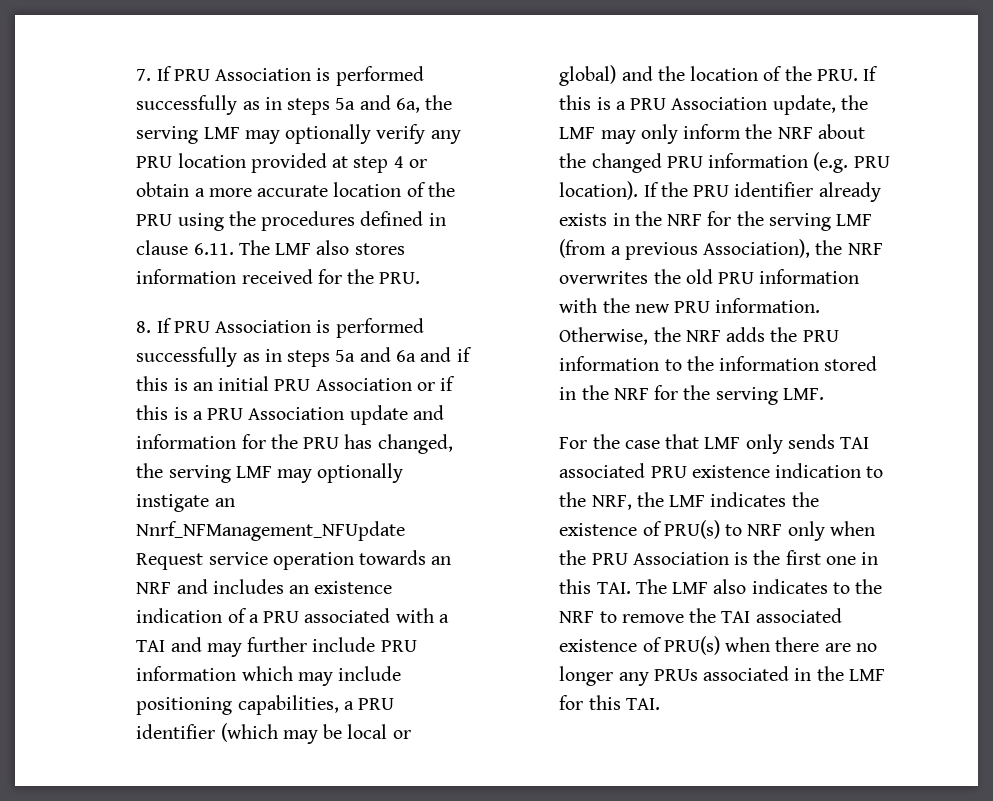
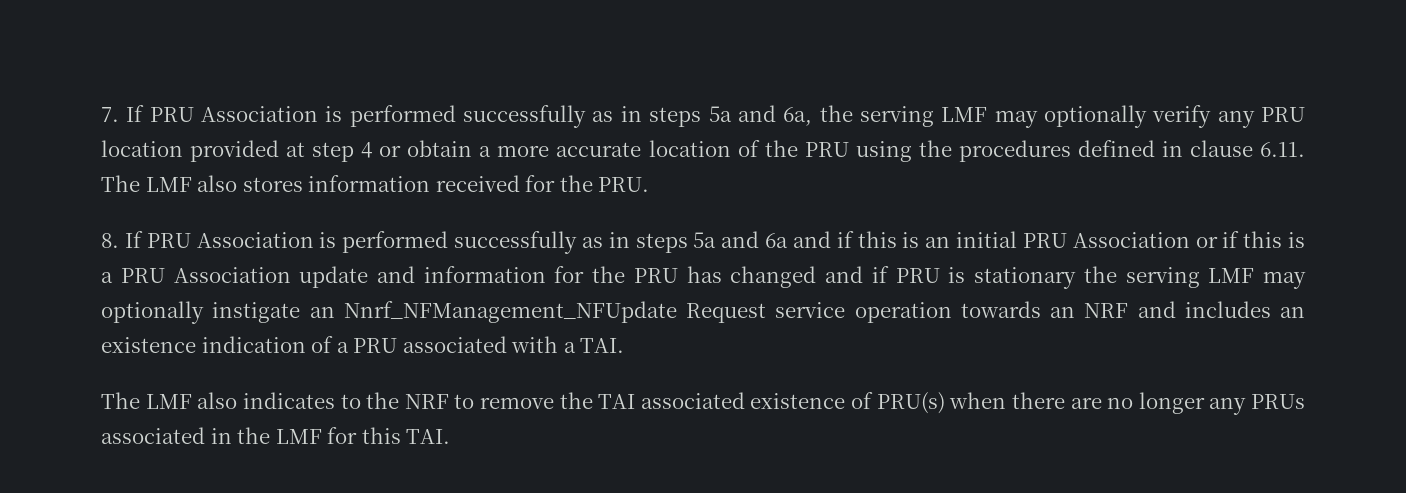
- 8. If PRU Association is performed successfully as in steps 5a and 6a and if this is an initial PRU Association or if this is a PRU Association update and information for the PRU has changed, the serving LMF may optionally instigate an Nnrf_NFManagement_NFUpdate Request service operation towards an NRF and includes an existence indication of a PRU associated with a TAI and may further include PRU information which may include positioning capabilities, a PRU identifier (which may be local or global) and the location of the PRU. If this is a PRU Association update, the LMF may only inform the NRF about the changed PRU information (e.g. PRU location). If the PRU identifier already exists in the NRF for the serving LMF (from a previous Association), the NRF overwrites the old PRU information with the new PRU information. Otherwise, the NRF adds the PRU information to the information stored in the NRF for the serving LMF.
- For the case that LMF only sends TAI associated PRU existence indication to the NRF, the LMF indicates the existence of PRU(s) to NRF only when the PRU Association is the first one in this TAI. The LMF also indicates to the NRF to remove the TAI associated existence of PRU(s) when there are no longer any PRUs associated in the LMF for this TAI.
+ 8. If PRU Association is performed successfully as in steps 5a and 6a and if this is an initial PRU Association or if this is a PRU Association update and information for the PRU has changed and if PRU is stationary the serving LMF may optionally instigate an Nnrf_NFManagement_NFUpdate Request service operation towards an NRF and includes an existence indication of a PRU associated with a TAI.
+ The LMF also indicates to the NRF to remove the TAI associated existence of PRU(s) when there are no longer any PRUs associated in the LMF for this TAI.

